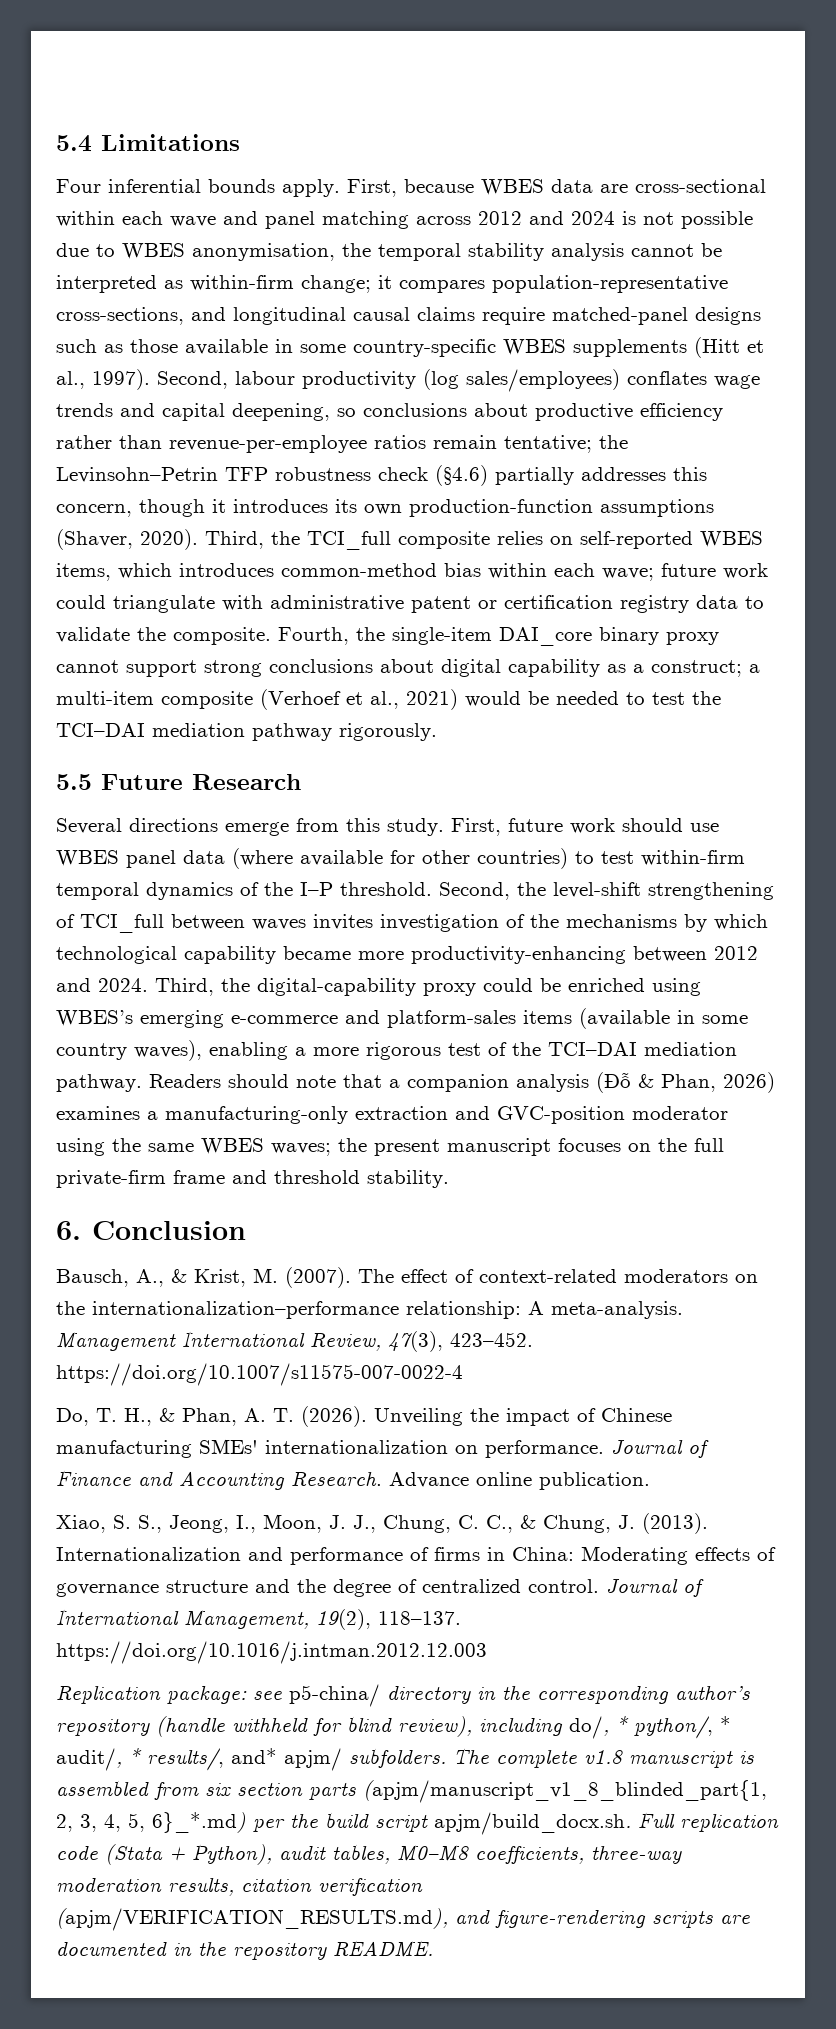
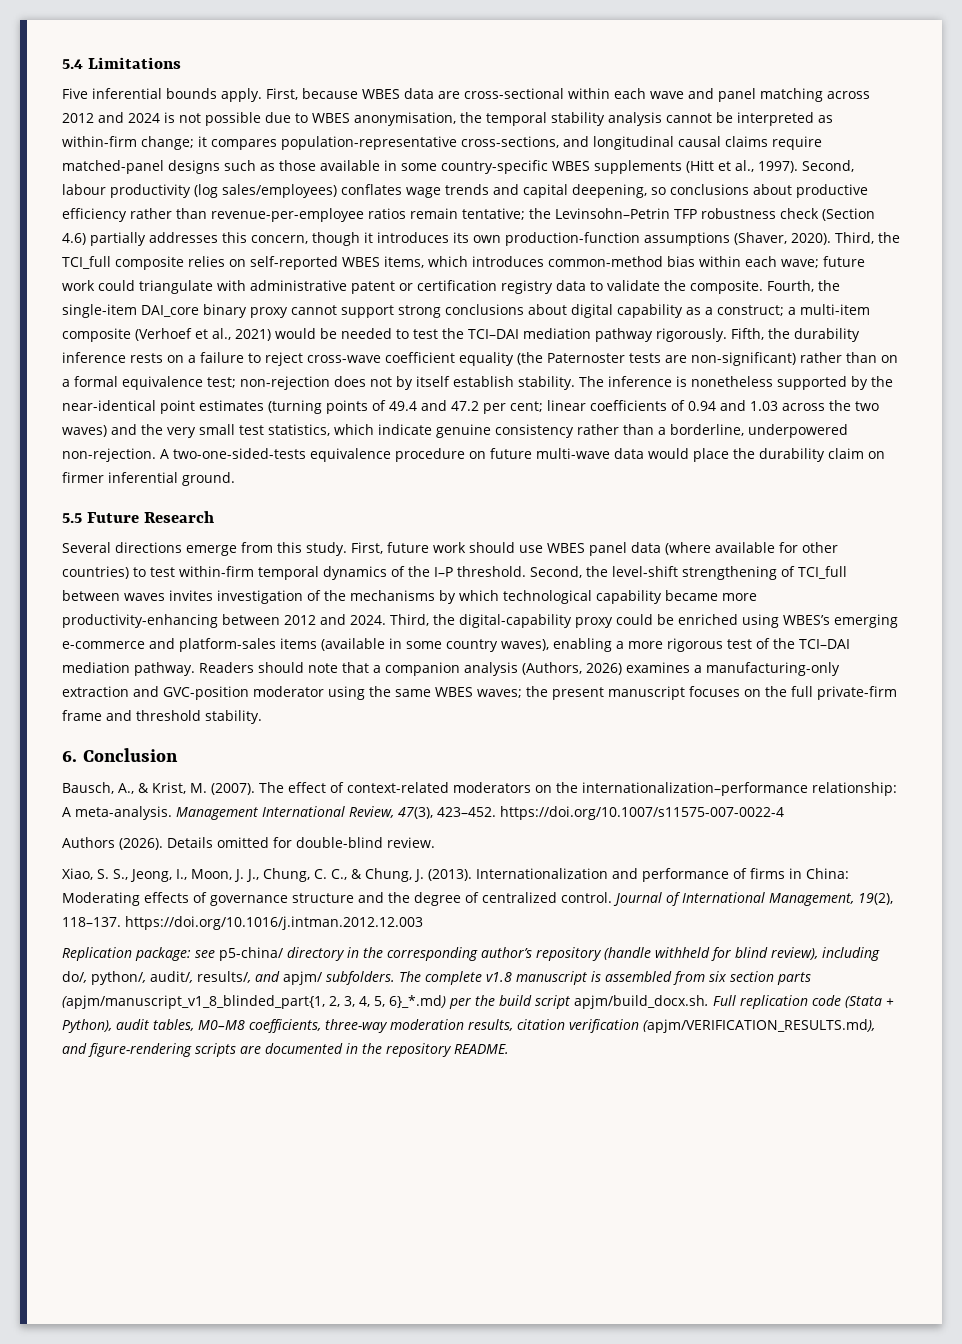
- Four inferential bounds apply.
+ Five inferential bounds apply.
- Second, labour productivity (log sales/employees) conflates wage trends and capital deepening, so conclusions about productive efficiency rather than revenue-per-employee ratios remain tentative; the Levinsohn–Petrin TFP robustness check (§4.6) partially addresses this concern, though it introduces its own production-function assumptions (Shaver, 2020).
+ Second, labour productivity (log sales/employees) conflates wage trends and capital deepening, so conclusions about productive efficiency rather than revenue-per-employee ratios remain tentative; the Levinsohn–Petrin TFP robustness check (Section 4.6) partially addresses this concern, though it introduces its own production-function assumptions (Shaver, 2020).
+ Fifth, the durability inference rests on a failure to reject cross-wave coefficient equality (the Paternoster tests are non-significant) rather than on a formal equivalence test; non-rejection does not by itself establish stability. The inference is nonetheless supported by the near-identical point estimates (turning points of 49.4 and 47.2 per cent; linear coefficients of 0.94 and 1.03 across the two waves) and the very small test statistics, which indicate genuine consistency rather than a borderline, underpowered non-rejection. A two-one-sided-tests equivalence procedure on future multi-wave data would place the durability claim on firmer inferential ground.
- Readers should note that a companion analysis (Đỗ & Phan, 2026) examines a manufacturing-only extraction and GVC-position moderator using the same WBES waves; the present manuscript focuses on the full private-firm frame and threshold stability.
+ Readers should note that a companion analysis (Authors, 2026) examines a manufacturing-only extraction and GVC-position moderator using the same WBES waves; the present manuscript focuses on the full private-firm frame and threshold stability.
- Do, T. H., & Phan, A. T. (2026). Unveiling the impact of Chinese manufacturing SMEs' internationalization on performance. Journal of Finance and Accounting Research. Advance online publication.
+ Authors (2026). Details omitted for double-blind review.
- Replication package: see p5-china/ directory in the corresponding author’s repository (handle withheld for blind review), including do/, * python/, * audit/, * results/, and* apjm/ subfolders.
+ Replication package: see p5-china/ directory in the corresponding author’s repository (handle withheld for blind review), including do/, python/, audit/, results/, and apjm/ subfolders.

